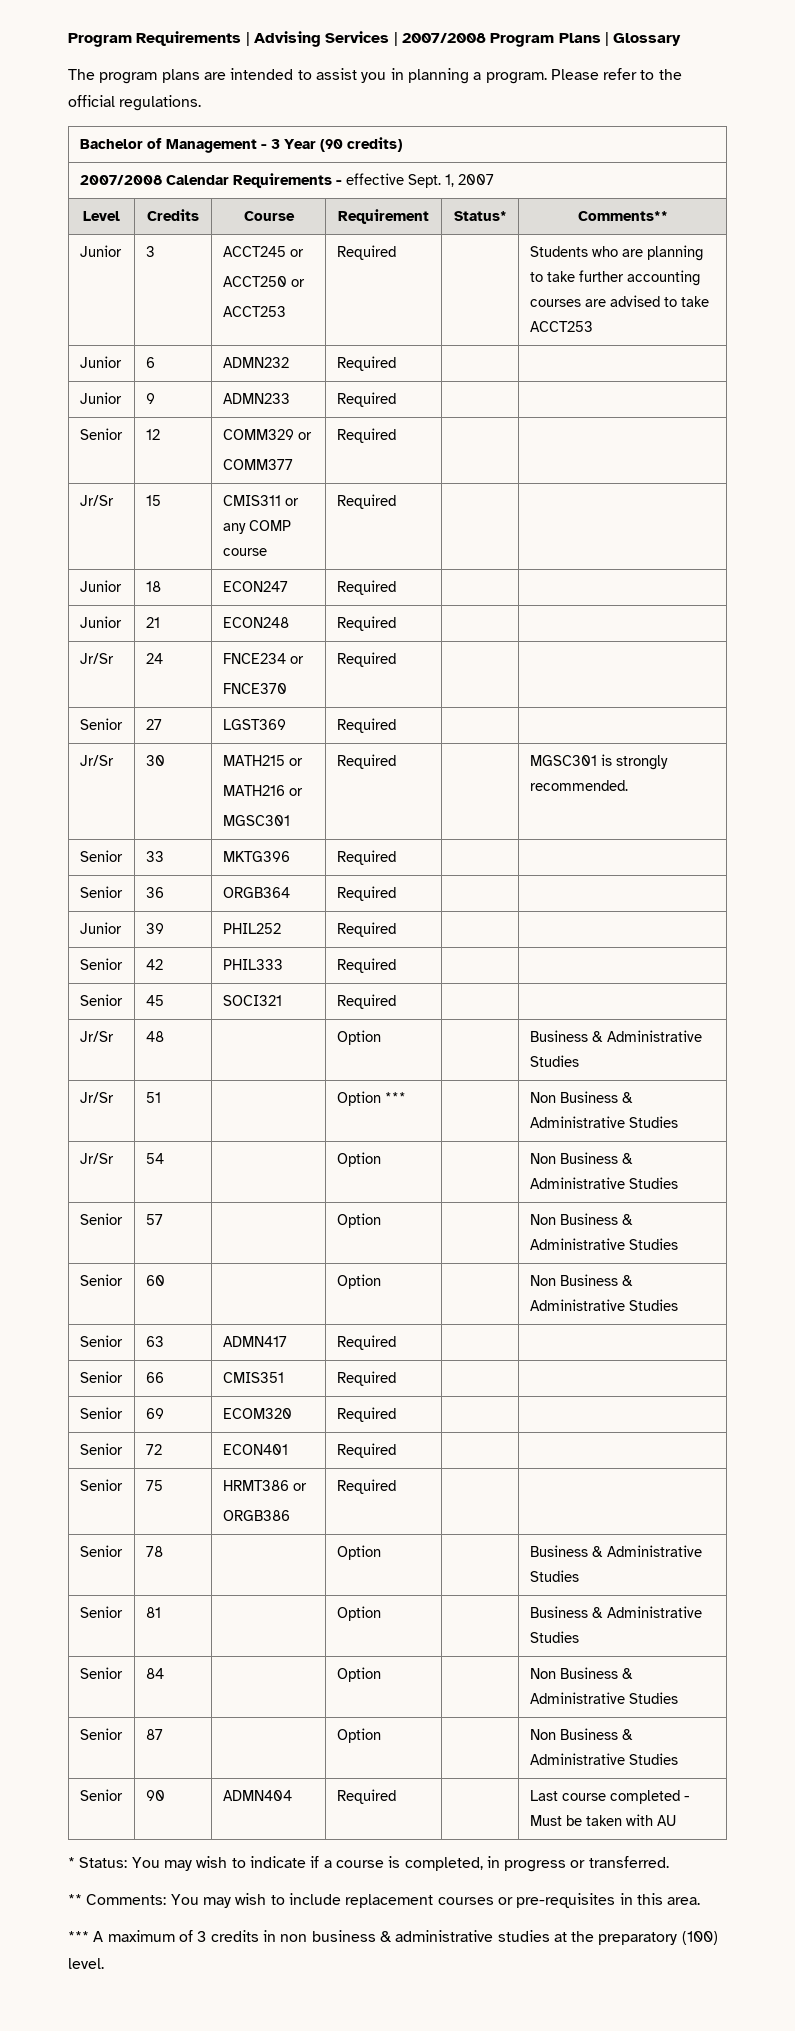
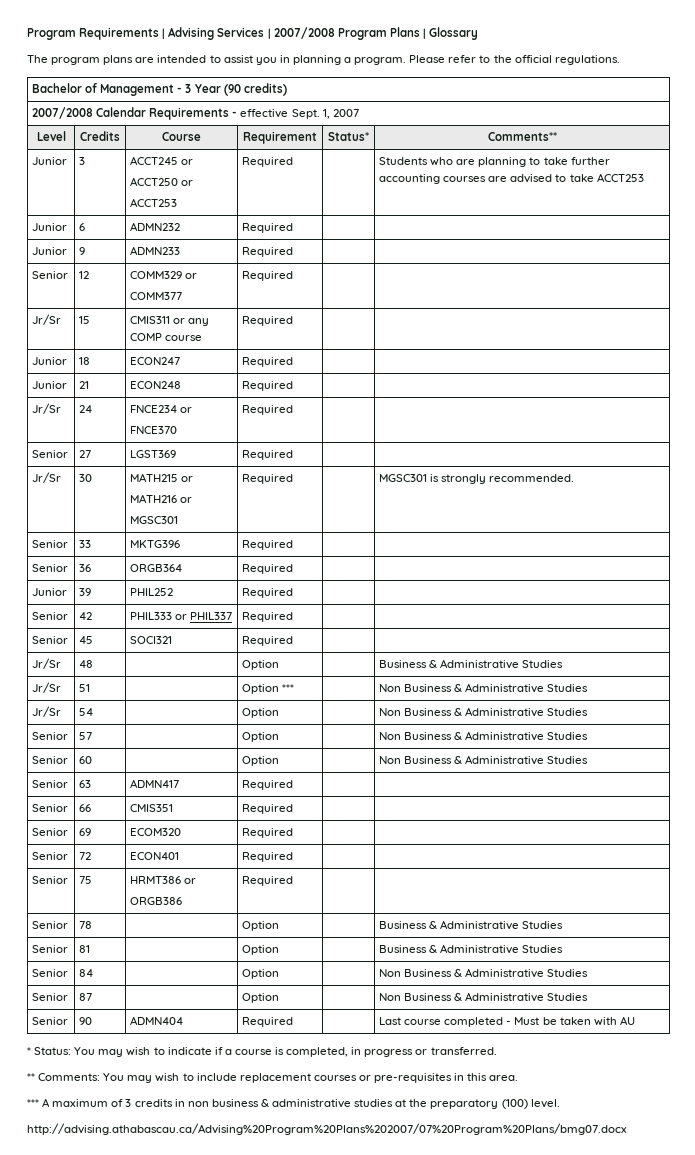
- Senior | 42 | PHIL333 | Required | |
+ Senior | 42 | PHIL333 or PHIL337 | Required | |
+ http://advising.athabascau.ca/Advising%20Program%20Plans%202007/07%20Program%20Plans/bmg07.docx

